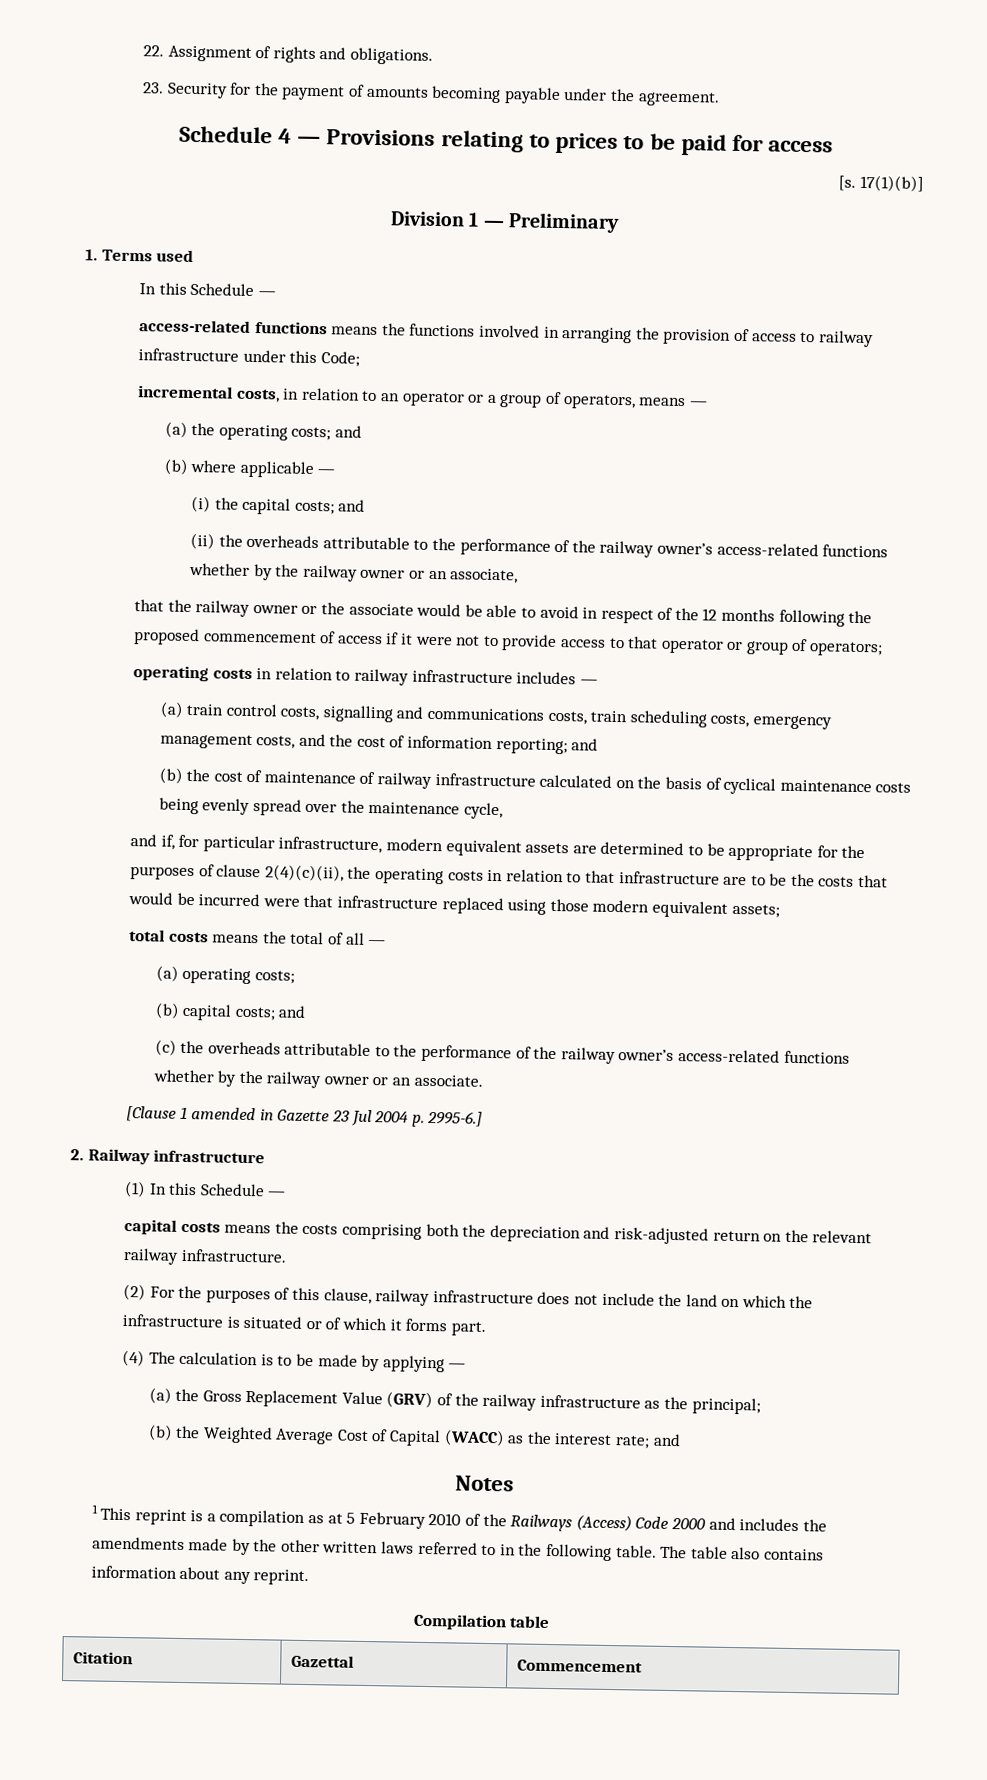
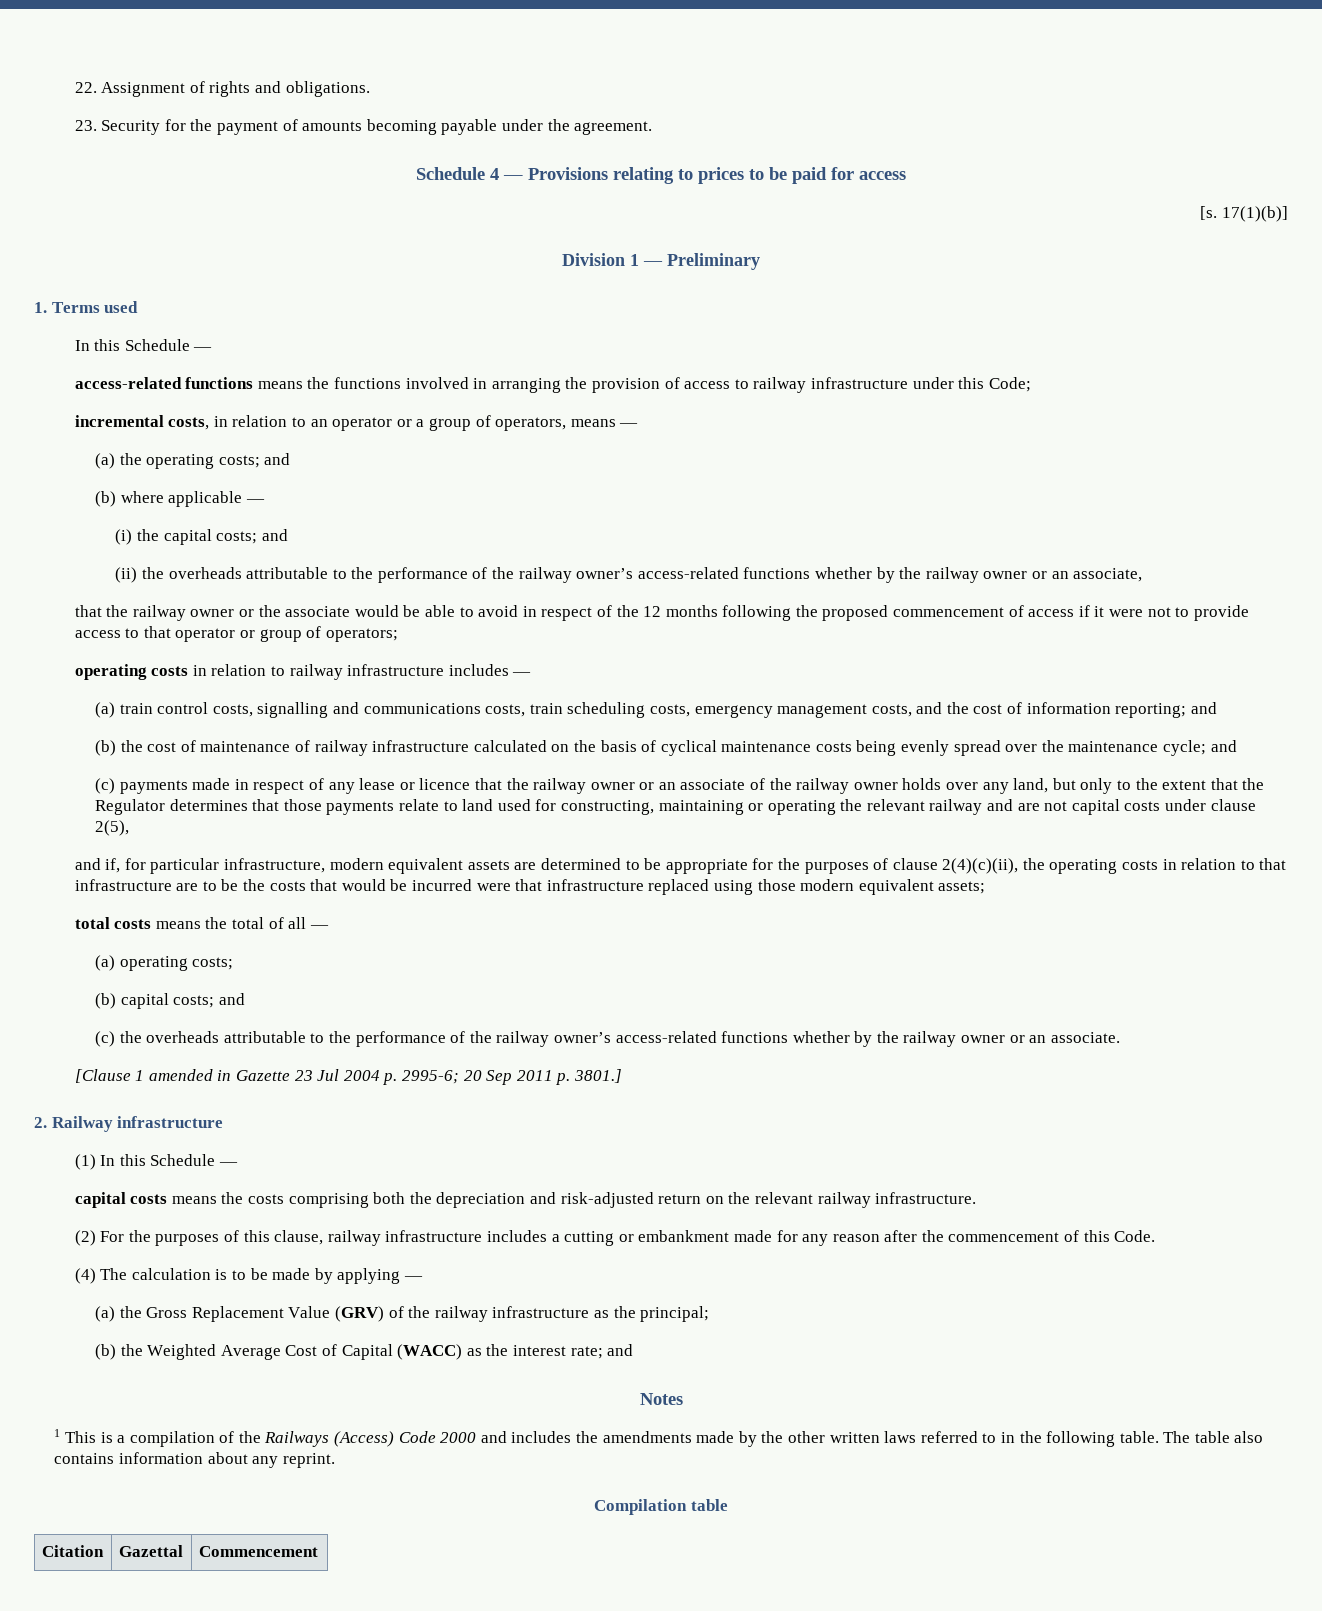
- (b) the cost of maintenance of railway infrastructure calculated on the basis of cyclical maintenance costs being evenly spread over the maintenance cycle,
+ (b) the cost of maintenance of railway infrastructure calculated on the basis of cyclical maintenance costs being evenly spread over the maintenance cycle; and
+ (c) payments made in respect of any lease or licence that the railway owner or an associate of the railway owner holds over any land, but only to the extent that the Regulator determines that those payments relate to land used for constructing, maintaining or operating the relevant railway and are not capital costs under clause 2(5),
- [Clause 1 amended in Gazette 23 Jul 2004 p. 2995-6.]
+ [Clause 1 amended in Gazette 23 Jul 2004 p. 2995-6; 20 Sep 2011 p. 3801.]
- (2) For the purposes of this clause, railway infrastructure does not include the land on which the infrastructure is situated or of which it forms part.
+ (2) For the purposes of this clause, railway infrastructure includes a cutting or embankment made for any reason after the commencement of this Code.
- 1 This reprint is a compilation as at 5 February 2010 of the Railways (Access) Code 2000 and includes the amendments made by the other written laws referred to in the following table.
+ 1 This is a compilation of the Railways (Access) Code 2000 and includes the amendments made by the other written laws referred to in the following table.

